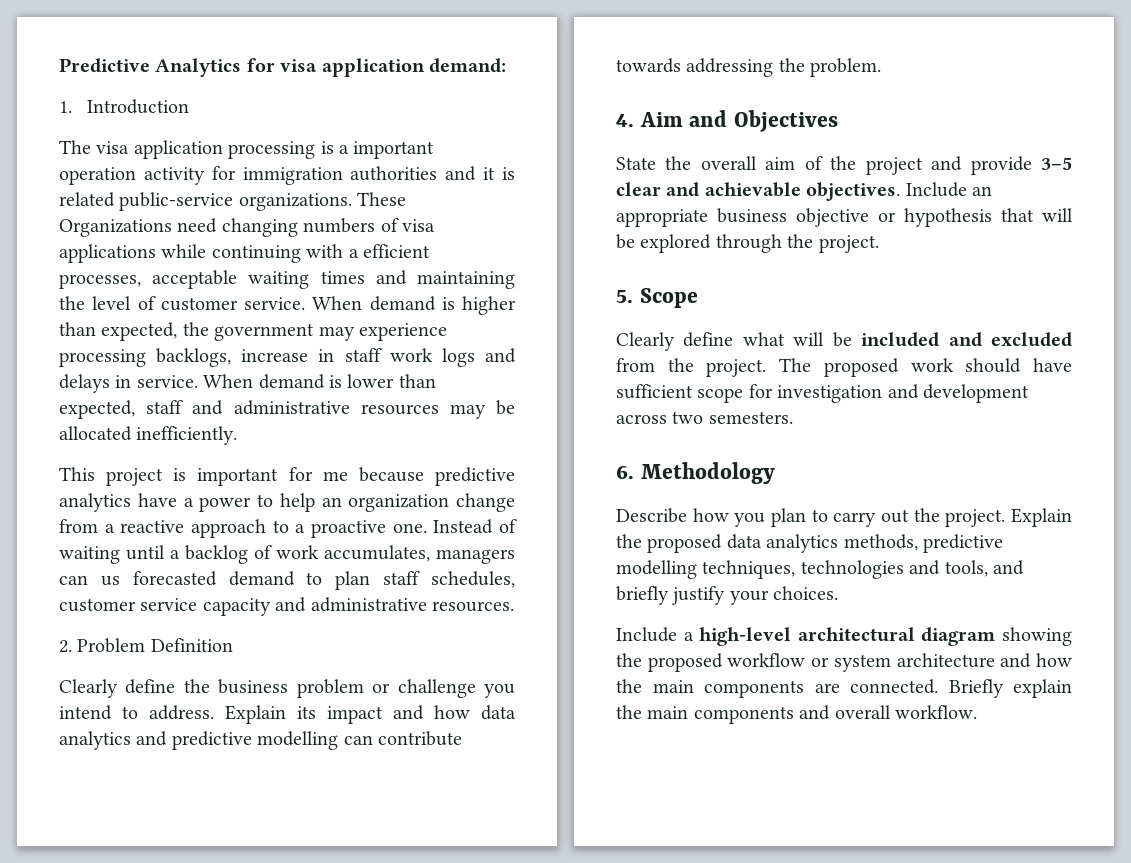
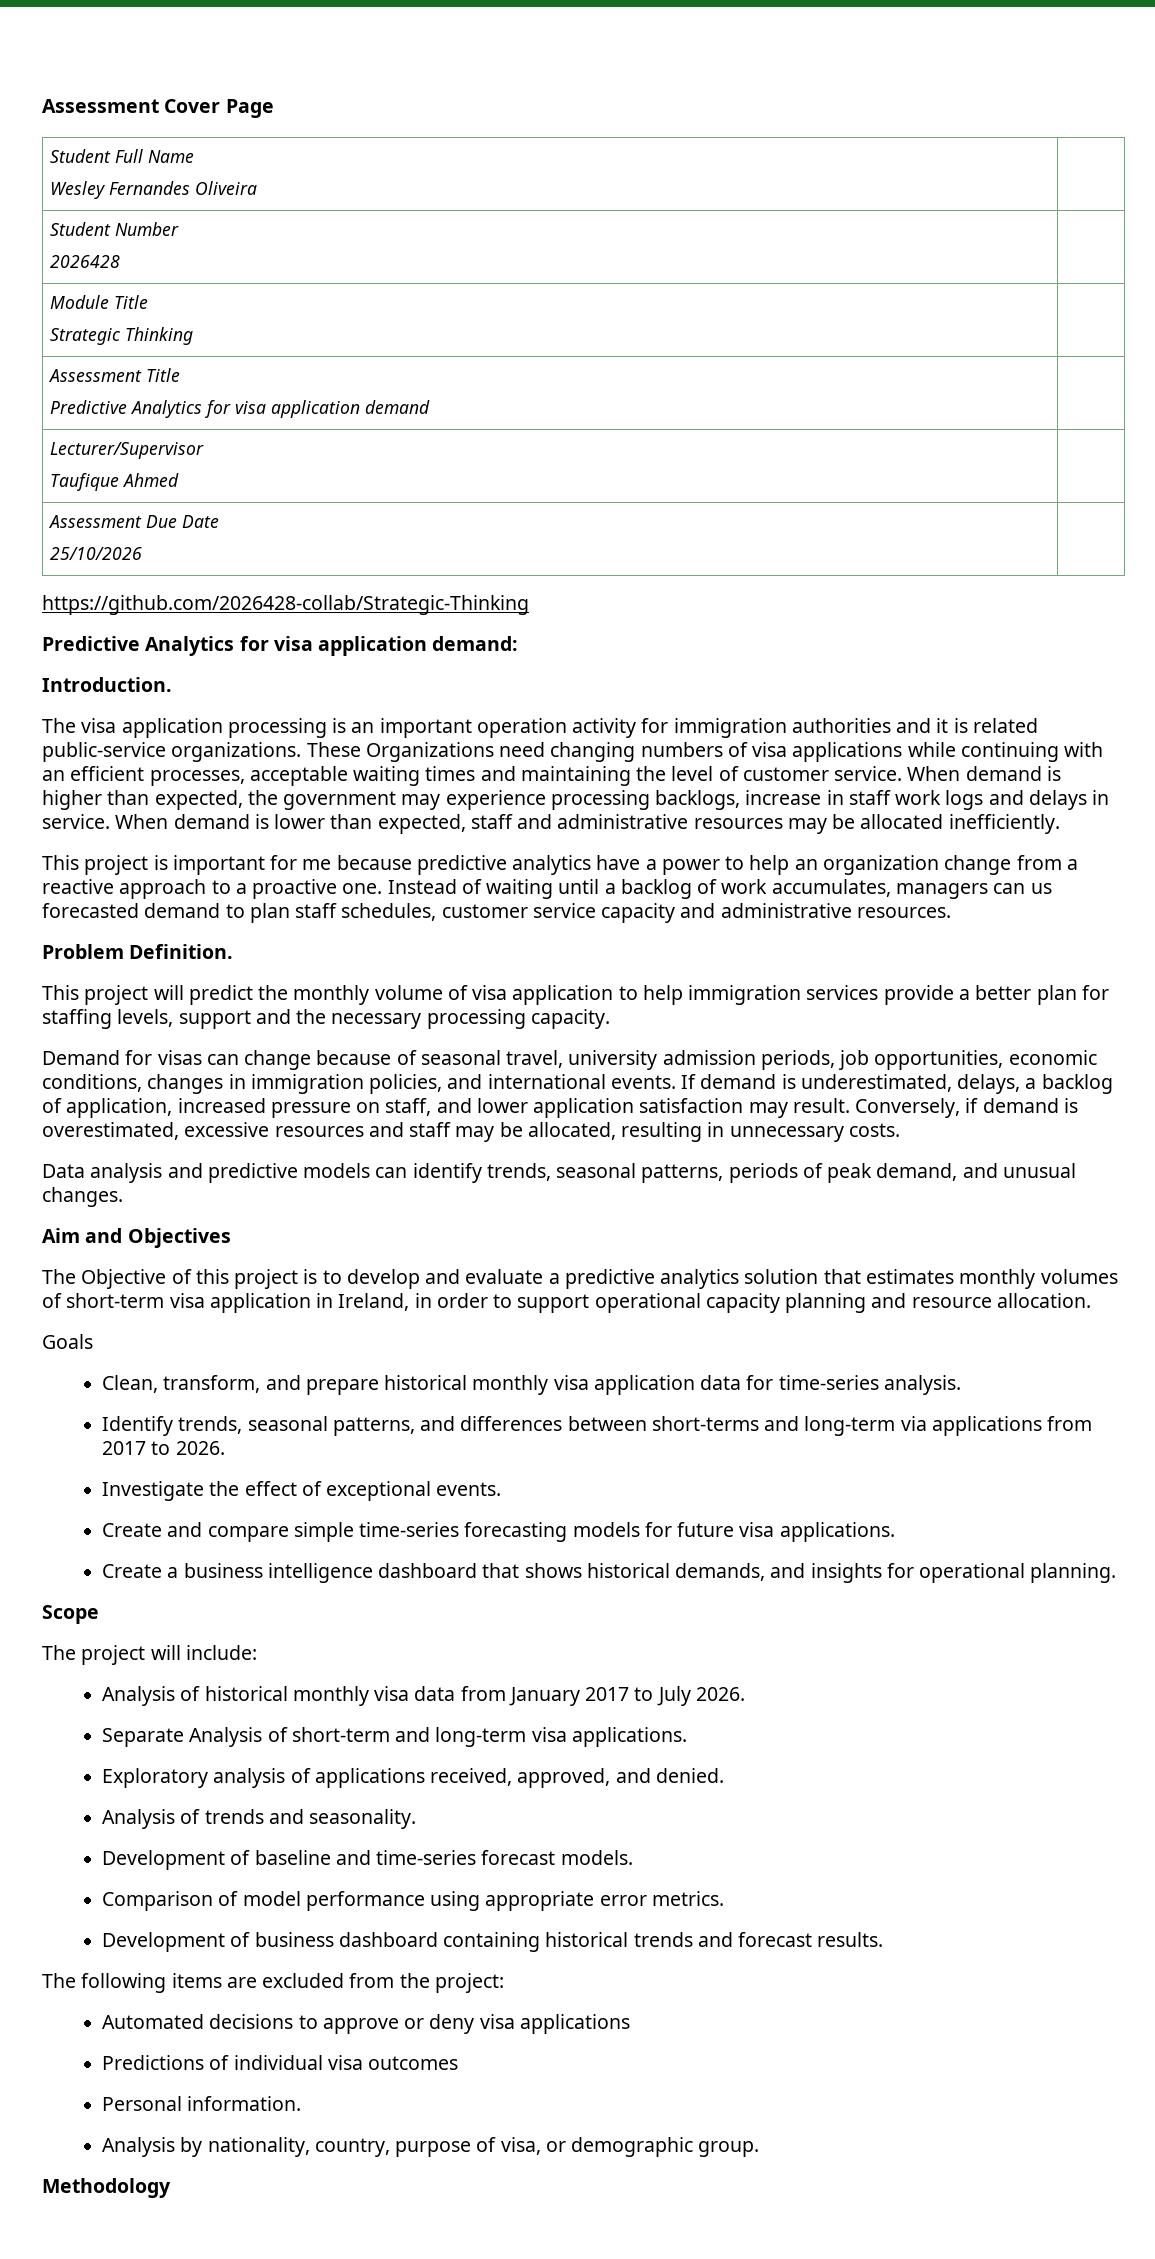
+ Assessment Cover Page
+ Student Full Name
+ Wesley Fernandes Oliveira |
+ Student Number
+ 2026428 |
+ Module Title
+ Strategic Thinking |
+ Assessment Title
+ Predictive Analytics for visa application demand |
+ Lecturer/Supervisor
+ Taufique Ahmed |
+ Assessment Due Date
+ 25/10/2026 |
+ https://github.com/2026428-collab/Strategic-Thinking
- 1. Introduction
+ Introduction.
- The visa application processing is a important operation activity for immigration authorities and it is related public-service organizations.
+ The visa application processing is an important operation activity for immigration authorities and it is related public-service organizations.
- These Organizations need changing numbers of visa applications while continuing with a efficient processes, acceptable waiting times and maintaining the level of customer service.
+ These Organizations need changing numbers of visa applications while continuing with an efficient processes, acceptable waiting times and maintaining the level of customer service.
- 2. Problem Definition
- Clearly define the business problem or challenge you intend to address. Explain its impact and how data analytics and predictive modelling can contribute towards addressing the problem.
- 4. Aim and Objectives
- State the overall aim of the project and provide 3–5 clear and achievable objectives. Include an appropriate business objective or hypothesis that will be explored through the project.
- 5. Scope
- Clearly define what will be included and excluded from the project. The proposed work should have sufficient scope for investigation and development across two semesters.
- 6. Methodology
- Describe how you plan to carry out the project. Explain the proposed data analytics methods, predictive modelling techniques, technologies and tools, and briefly justify your choices.
- Include a high-level architectural diagram showing the proposed workflow or system architecture and how the main components are connected. Briefly explain the main components and overall workflow.
+ Problem Definition.
+ This project will predict the monthly volume of visa application to help immigration services provide a better plan for staffing levels, support and the necessary processing capacity.
+ Demand for visas can change because of seasonal travel, university admission periods, job opportunities, economic conditions, changes in immigration policies, and international events. If demand is underestimated, delays, a backlog of application, increased pressure on staff, and lower application satisfaction may result. Conversely, if demand is overestimated, excessive resources and staff may be allocated, resulting in unnecessary costs.
+ Data analysis and predictive models can identify trends, seasonal patterns, periods of peak demand, and unusual changes.
+ Aim and Objectives
+ The Objective of this project is to develop and evaluate a predictive analytics solution that estimates monthly volumes of short-term visa application in Ireland, in order to support operational capacity planning and resource allocation.
+ Goals
+ Clean, transform, and prepare historical monthly visa application data for time-series analysis.
+ Identify trends, seasonal patterns, and differences between short-terms and long-term via applications from 2017 to 2026.
+ Investigate the effect of exceptional events.
+ Create and compare simple time-series forecasting models for future visa applications.
+ Create a business intelligence dashboard that shows historical demands, and insights for operational planning.
+ Scope
+ The project will include:
+ Analysis of historical monthly visa data from January 2017 to July 2026.
+ Separate Analysis of short-term and long-term visa applications.
+ Exploratory analysis of applications received, approved, and denied.
+ Analysis of trends and seasonality.
+ Development of baseline and time-series forecast models.
+ Comparison of model performance using appropriate error metrics.
+ Development of business dashboard containing historical trends and forecast results.
+ The following items are excluded from the project:
+ Automated decisions to approve or deny visa applications
+ Predictions of individual visa outcomes
+ Personal information.
+ Analysis by nationality, country, purpose of visa, or demographic group.
+ Methodology

